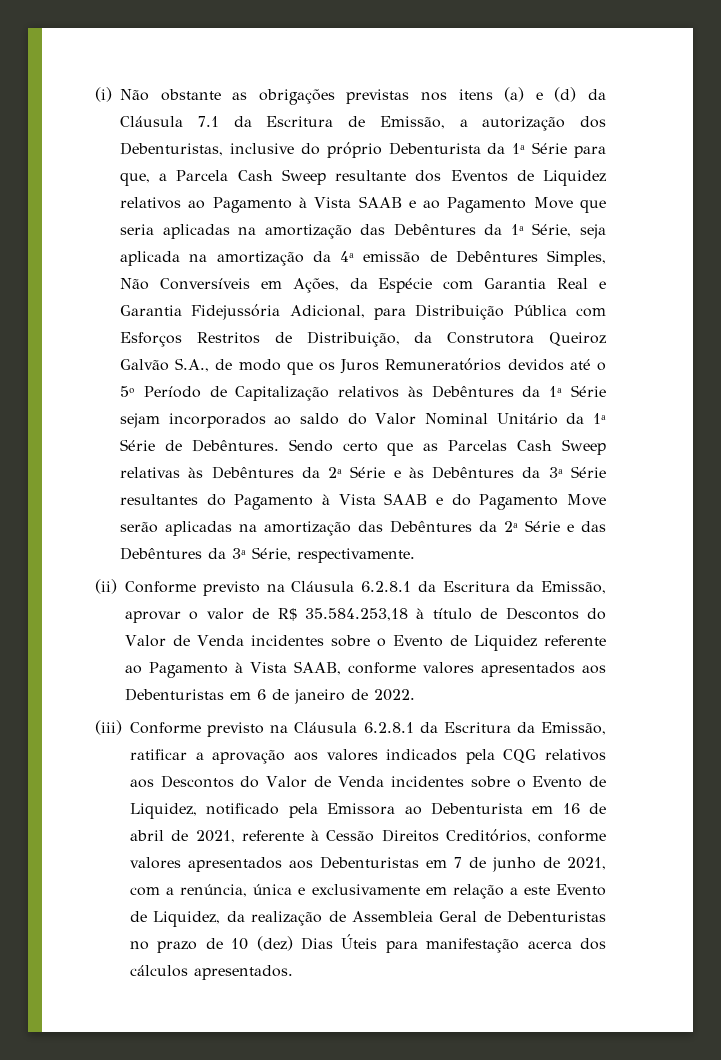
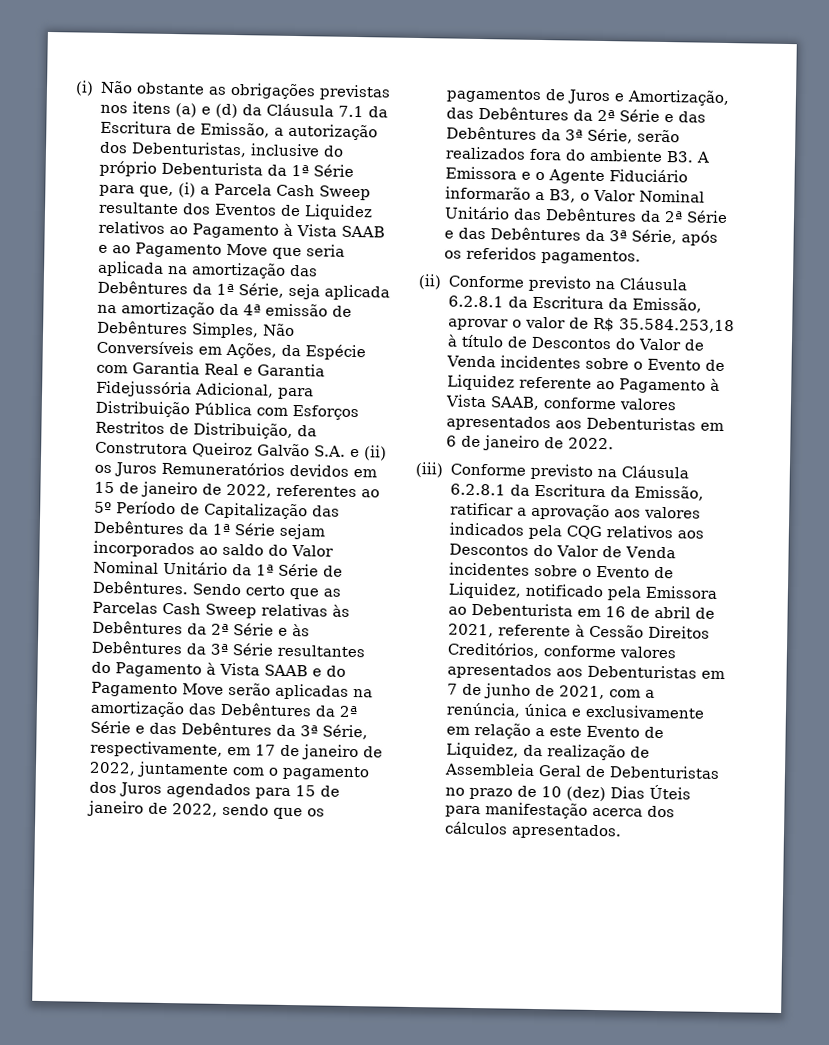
- (i) Não obstante as obrigações previstas nos itens (a) e (d) da Cláusula 7.1 da Escritura de Emissão, a autorização dos Debenturistas, inclusive do próprio Debenturista da 1ª Série para que, a Parcela Cash Sweep resultante dos Eventos de Liquidez relativos ao Pagamento à Vista SAAB e ao Pagamento Move que seria aplicadas na amortização das Debêntures da 1ª Série, seja aplicada na amortização da 4ª emissão de Debêntures Simples, Não Conversíveis em Ações, da Espécie com Garantia Real e Garantia Fidejussória Adicional, para Distribuição Pública com Esforços Restritos de Distribuição, da Construtora Queiroz Galvão S.A., de modo que os Juros Remuneratórios devidos até o 5º Período de Capitalização relativos às Debêntures da 1ª Série sejam incorporados ao saldo do Valor Nominal Unitário da 1ª Série de Debêntures.
+ (i) Não obstante as obrigações previstas nos itens (a) e (d) da Cláusula 7.1 da Escritura de Emissão, a autorização dos Debenturistas, inclusive do próprio Debenturista da 1ª Série para que, (i) a Parcela Cash Sweep resultante dos Eventos de Liquidez relativos ao Pagamento à Vista SAAB e ao Pagamento Move que seria aplicada na amortização das Debêntures da 1ª Série, seja aplicada na amortização da 4ª emissão de Debêntures Simples, Não Conversíveis em Ações, da Espécie com Garantia Real e Garantia Fidejussória Adicional, para Distribuição Pública com Esforços Restritos de Distribuição, da Construtora Queiroz Galvão S.A. e (ii) os Juros Remuneratórios devidos em 15 de janeiro de 2022, referentes ao 5º Período de Capitalização das Debêntures da 1ª Série sejam incorporados ao saldo do Valor Nominal Unitário da 1ª Série de Debêntures.
- Sendo certo que as Parcelas Cash Sweep relativas às Debêntures da 2ª Série e às Debêntures da 3ª Série resultantes do Pagamento à Vista SAAB e do Pagamento Move serão aplicadas na amortização das Debêntures da 2ª Série e das Debêntures da 3ª Série, respectivamente.
+ Sendo certo que as Parcelas Cash Sweep relativas às Debêntures da 2ª Série e às Debêntures da 3ª Série resultantes do Pagamento à Vista SAAB e do Pagamento Move serão aplicadas na amortização das Debêntures da 2ª Série e das Debêntures da 3ª Série, respectivamente, em 17 de janeiro de 2022, juntamente com o pagamento dos Juros agendados para 15 de janeiro de 2022, sendo que os pagamentos de Juros e Amortização, das Debêntures da 2ª Série e das Debêntures da 3ª Série, serão realizados fora do ambiente B3. A Emissora e o Agente Fiduciário informarão a B3, o Valor Nominal Unitário das Debêntures da 2ª Série e das Debêntures da 3ª Série, após os referidos pagamentos.

